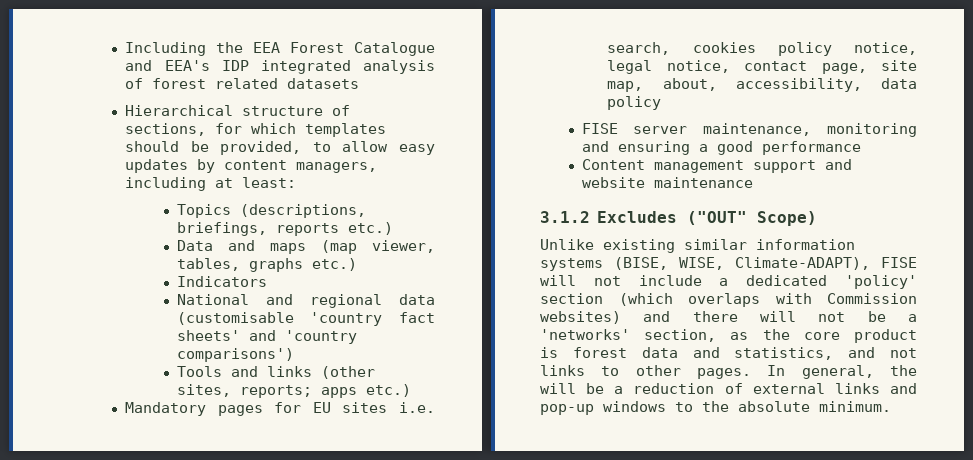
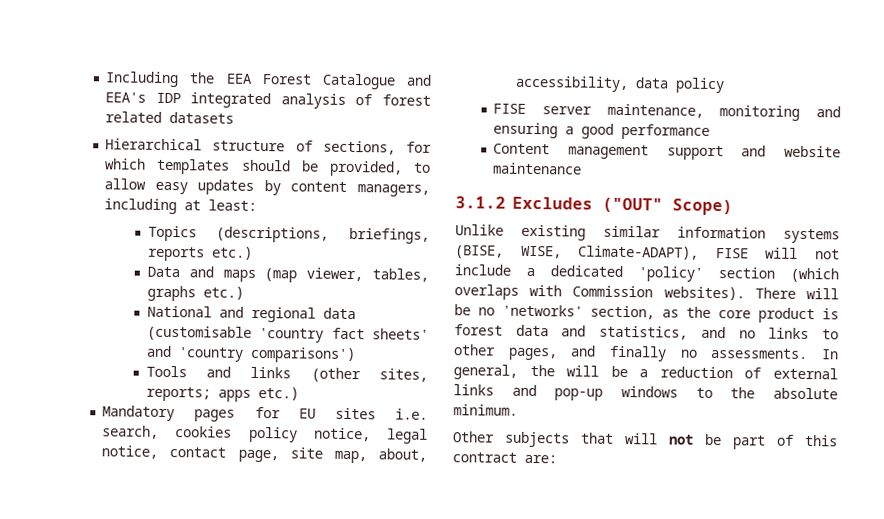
- Indicators
- Unlike existing similar information systems (BISE, WISE, Climate-ADAPT), FISE will not include a dedicated 'policy' section (which overlaps with Commission websites) and there will not be a 'networks' section, as the core product is forest data and statistics, and not links to other pages.
+ Unlike existing similar information systems (BISE, WISE, Climate-ADAPT), FISE will not include a dedicated 'policy' section (which overlaps with Commission websites). There will be no 'networks' section, as the core product is forest data and statistics, and no links to other pages, and finally no assessments.
+ Other subjects that will not be part of this contract are:

